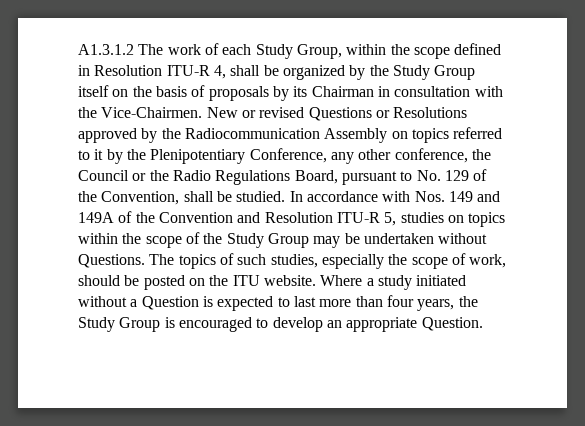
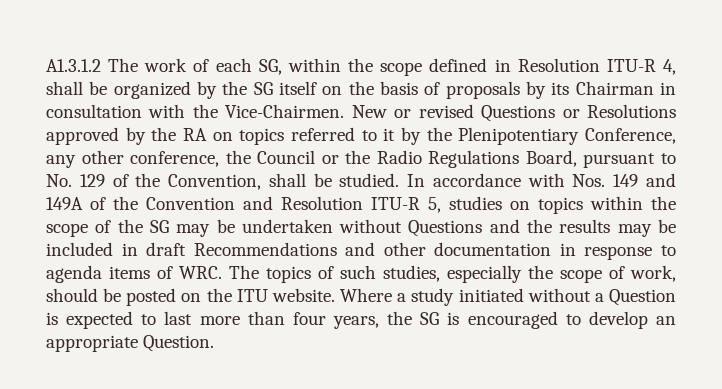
- A1.3.1.2 The work of each Study Group, within the scope defined in Resolution ITU-R 4, shall be organized by the Study Group itself on the basis of proposals by its Chairman in consultation with the Vice-Chairmen.
+ A1.3.1.2 The work of each SG, within the scope defined in Resolution ITU-R 4, shall be organized by the SG itself on the basis of proposals by its Chairman in consultation with the Vice-Chairmen.
- New or revised Questions or Resolutions approved by the Radiocommunication Assembly on topics referred to it by the Plenipotentiary Conference, any other conference, the Council or the Radio Regulations Board, pursuant to No. 129 of the Convention, shall be studied.
+ New or revised Questions or Resolutions approved by the RA on topics referred to it by the Plenipotentiary Conference, any other conference, the Council or the Radio Regulations Board, pursuant to No. 129 of the Convention, shall be studied.
- In accordance with Nos. 149 and 149A of the Convention and Resolution ITU-R 5, studies on topics within the scope of the Study Group may be undertaken without Questions. The topics of such studies, especially the scope of work, should be posted on the ITU website.
+ In accordance with Nos. 149 and 149A of the Convention and Resolution ITU-R 5, studies on topics within the scope of the SG may be undertaken without Questions and the results may be included in draft Recommendations and other documentation in response to agenda items of WRC. The topics of such studies, especially the scope of work, should be posted on the ITU website.
- Where a study initiated without a Question is expected to last more than four years, the Study Group is encouraged to develop an appropriate Question.
+ Where a study initiated without a Question is expected to last more than four years, the SG is encouraged to develop an appropriate Question.

